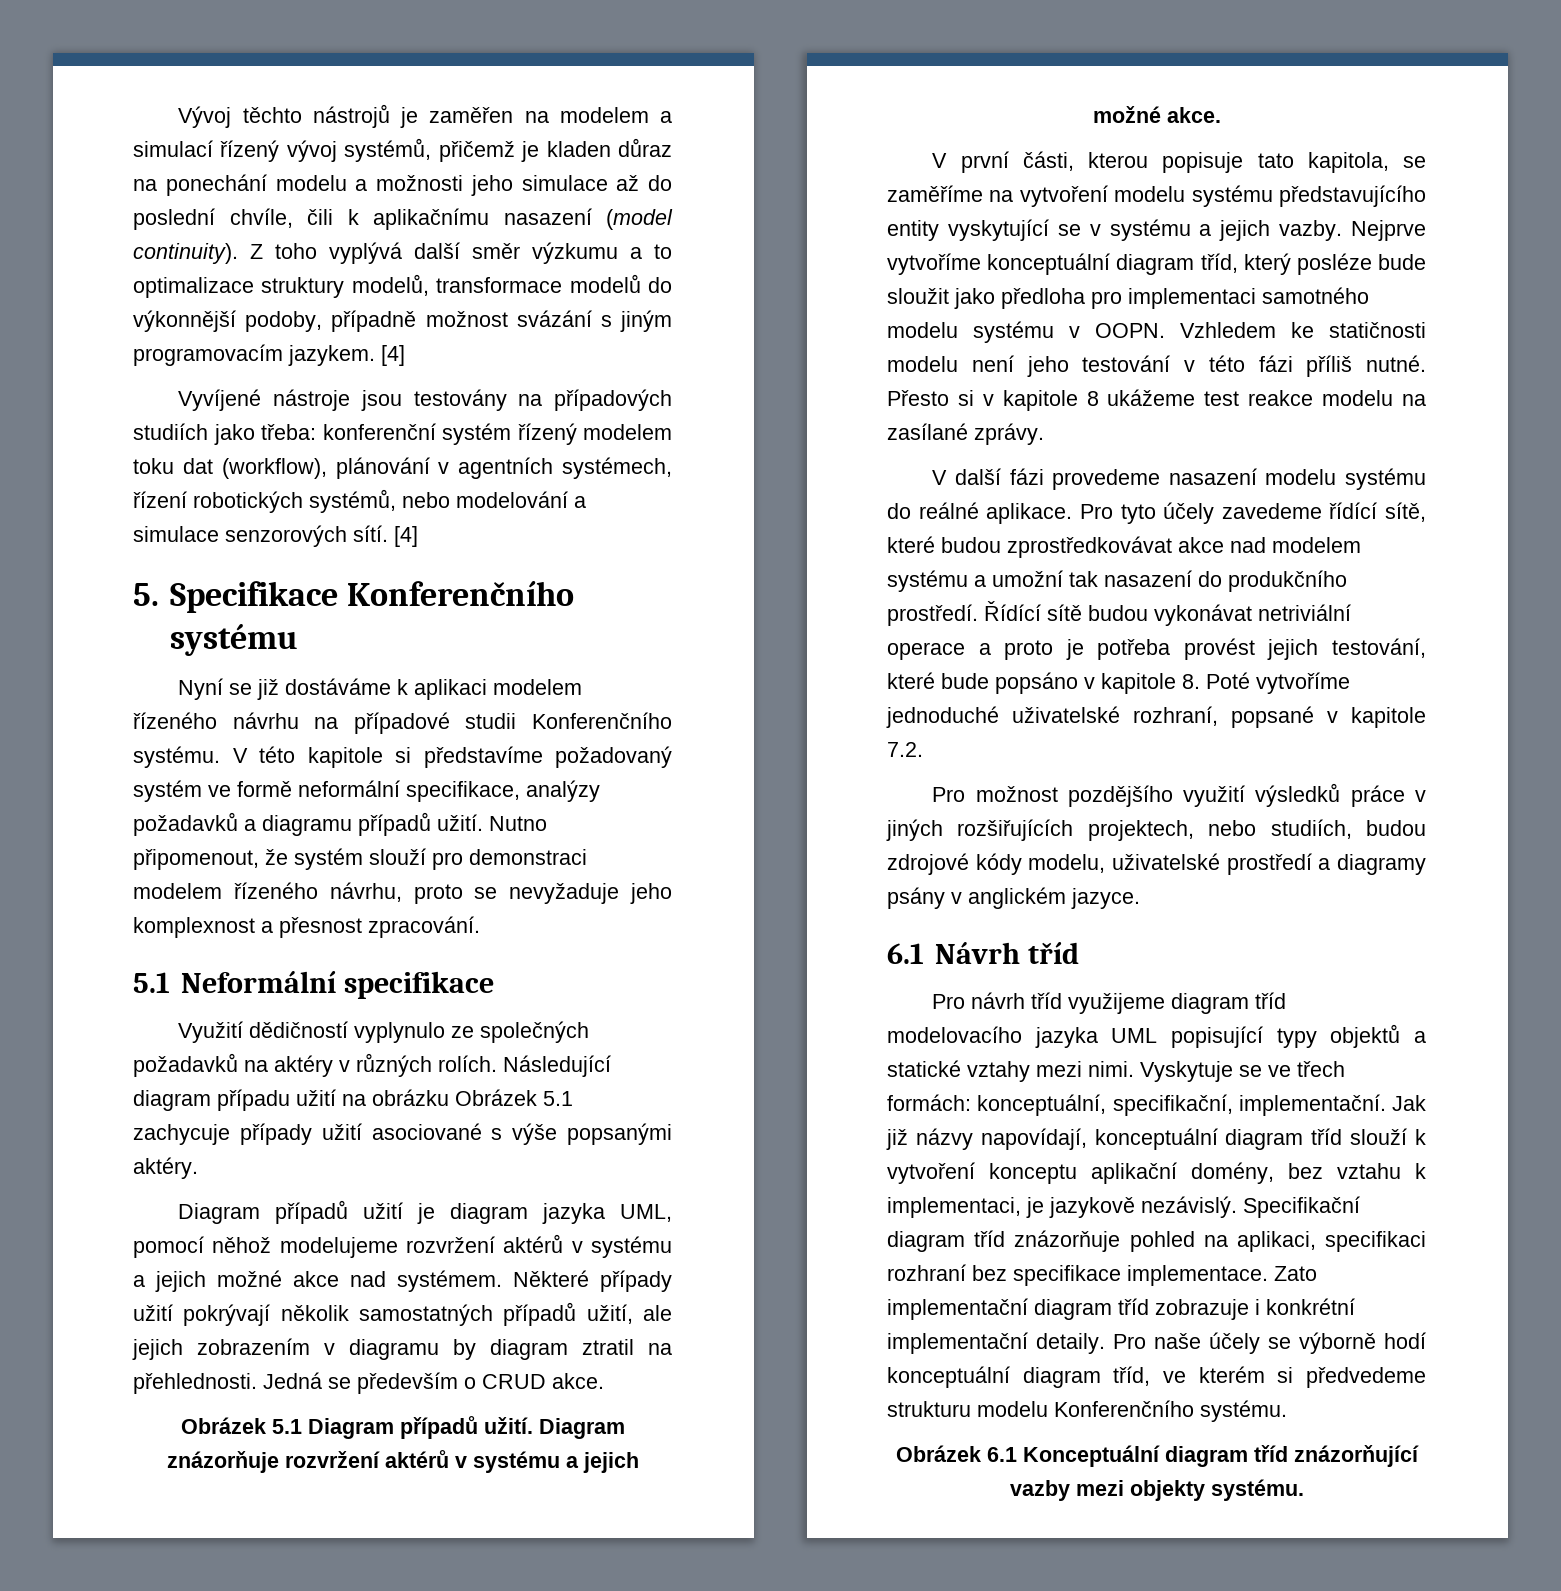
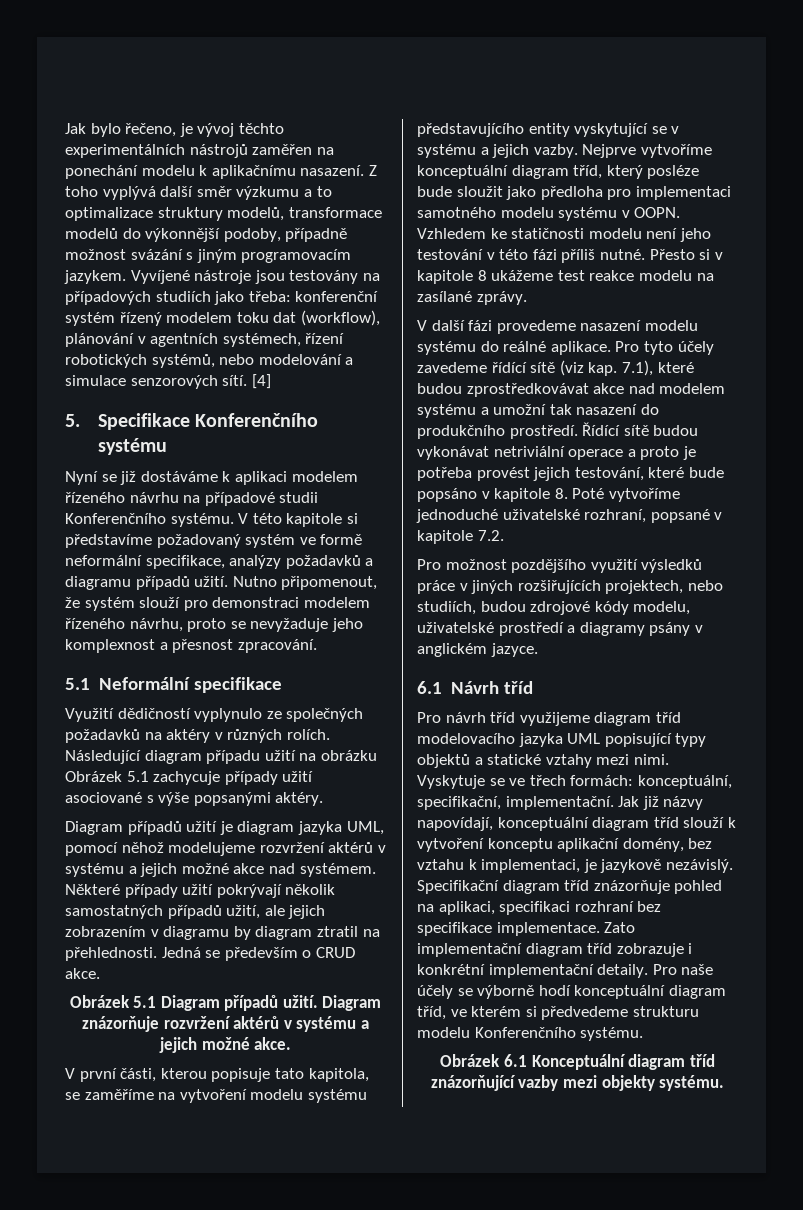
- Vývoj těchto nástrojů je zaměřen na modelem a simulací řízený vývoj systémů, přičemž je kladen důraz na ponechání modelu a možnosti jeho simulace až do poslední chvíle, čili k aplikačnímu nasazení (model continuity).
+ Jak bylo řečeno, je vývoj těchto experimentálních nástrojů zaměřen na ponechání modelu k aplikačnímu nasazení.
- Z toho vyplývá další směr výzkumu a to optimalizace struktury modelů, transformace modelů do výkonnější podoby, případně možnost svázání s jiným programovacím jazykem. [4]
- Vyvíjené nástroje jsou testovány na případových studiích jako třeba: konferenční systém řízený modelem toku dat (workflow), plánování v agentních systémech, řízení robotických systémů, nebo modelování a simulace senzorových sítí.
+ Z toho vyplývá další směr výzkumu a to optimalizace struktury modelů, transformace modelů do výkonnější podoby, případně možnost svázání s jiným programovacím jazykem. Vyvíjené nástroje jsou testovány na případových studiích jako třeba: konferenční systém řízený modelem toku dat (workflow), plánování v agentních systémech, řízení robotických systémů, nebo modelování a simulace senzorových sítí.
- Pro tyto účely zavedeme řídící sítě, které budou zprostředkovávat akce nad modelem systému a umožní tak nasazení do produkčního prostředí.
+ Pro tyto účely zavedeme řídící sítě (viz kap. 7.1), které budou zprostředkovávat akce nad modelem systému a umožní tak nasazení do produkčního prostředí.

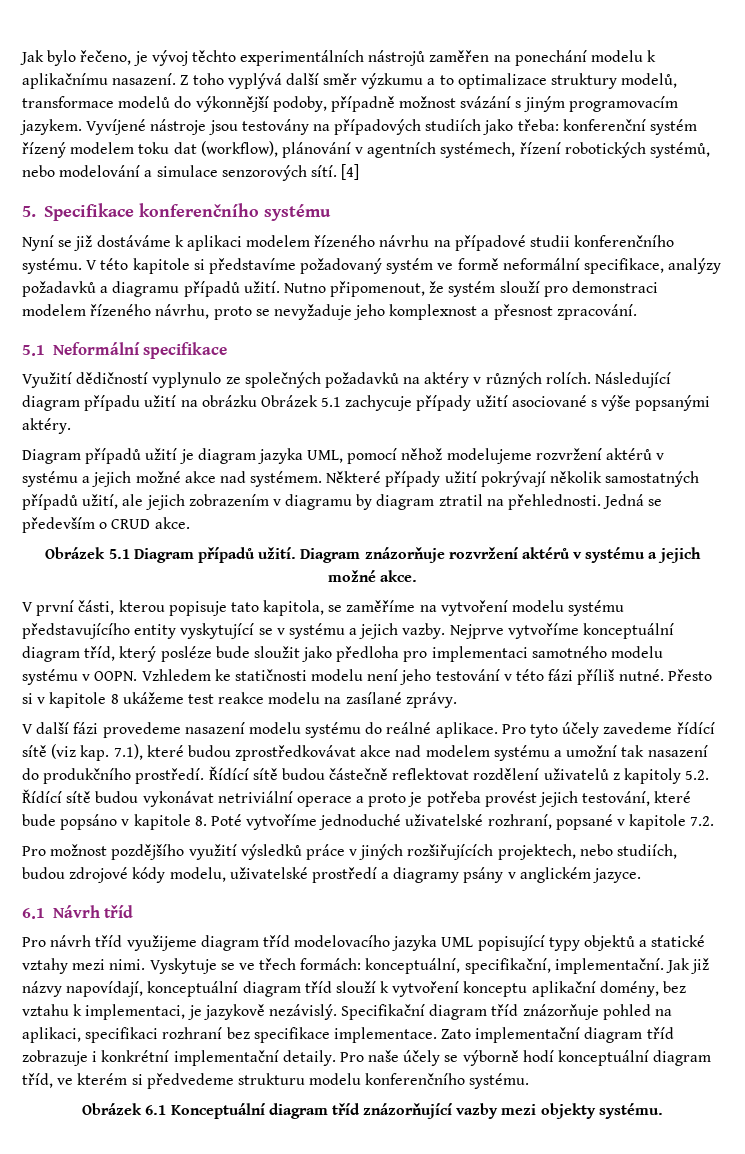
- 5. Specifikace Konferenčního systému
+ 5. Specifikace konferenčního systému
- Nyní se již dostáváme k aplikaci modelem řízeného návrhu na případové studii Konferenčního systému.
+ Nyní se již dostáváme k aplikaci modelem řízeného návrhu na případové studii konferenčního systému.
- Řídící sítě budou vykonávat netriviální operace a proto je potřeba provést jejich testování, které bude popsáno v kapitole 8. Poté vytvoříme jednoduché uživatelské rozhraní, popsané v kapitole 7.2.
+ Řídící sítě budou částečně reflektovat rozdělení uživatelů z kapitoly 5.2. Řídící sítě budou vykonávat netriviální operace a proto je potřeba provést jejich testování, které bude popsáno v kapitole 8. Poté vytvoříme jednoduché uživatelské rozhraní, popsané v kapitole 7.2.
- Pro naše účely se výborně hodí konceptuální diagram tříd, ve kterém si předvedeme strukturu modelu Konferenčního systému.
+ Pro naše účely se výborně hodí konceptuální diagram tříd, ve kterém si předvedeme strukturu modelu konferenčního systému.

